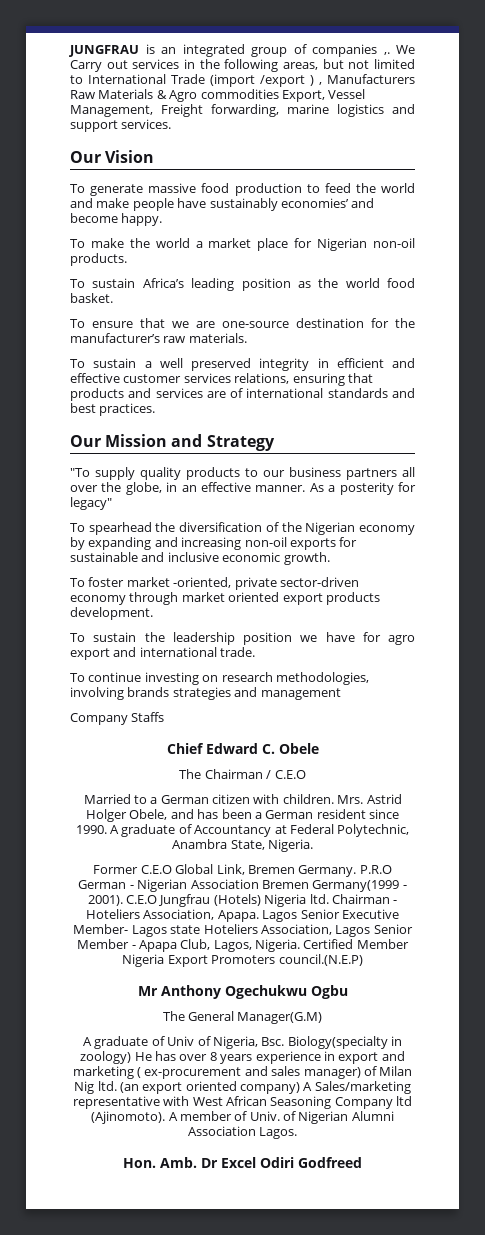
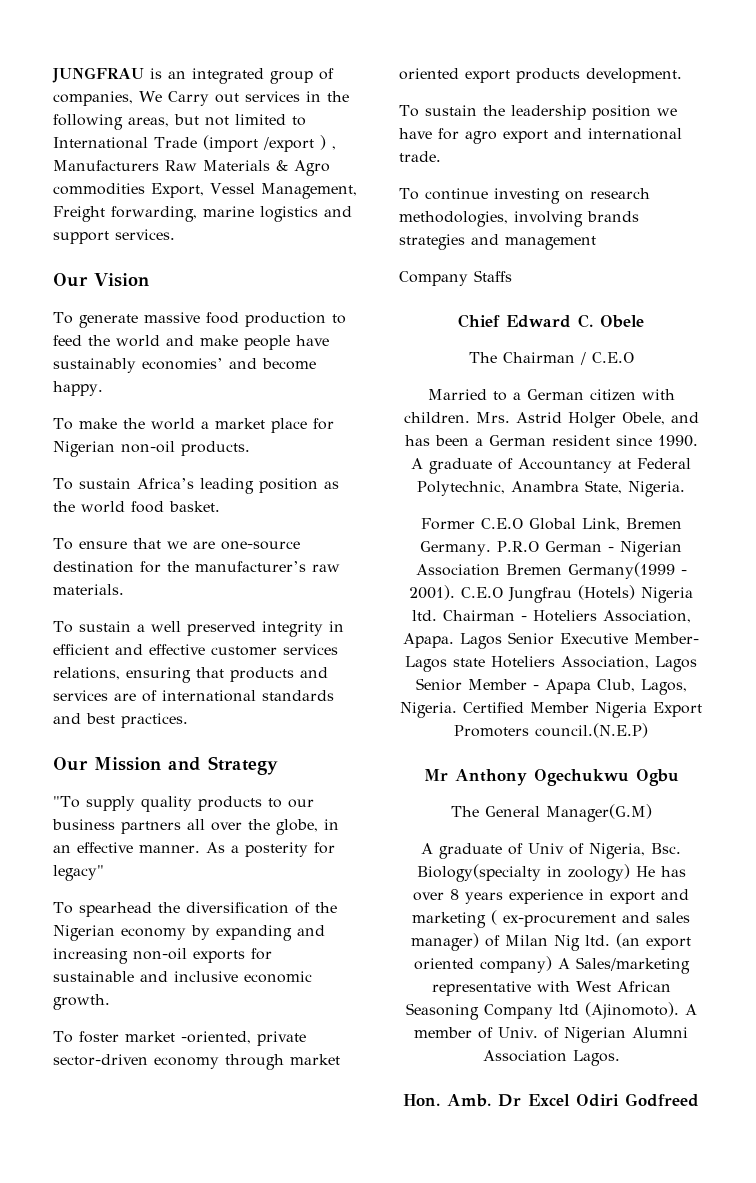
- JUNGFRAU is an integrated group of companies ,. We Carry out services in the following areas, but not limited to International Trade (import /export ) , Manufacturers Raw Materials & Agro commodities Export, Vessel Management, Freight forwarding, marine logistics and support services.
+ JUNGFRAU is an integrated group of companies, We Carry out services in the following areas, but not limited to International Trade (import /export ) , Manufacturers Raw Materials & Agro commodities Export, Vessel Management, Freight forwarding, marine logistics and support services.

